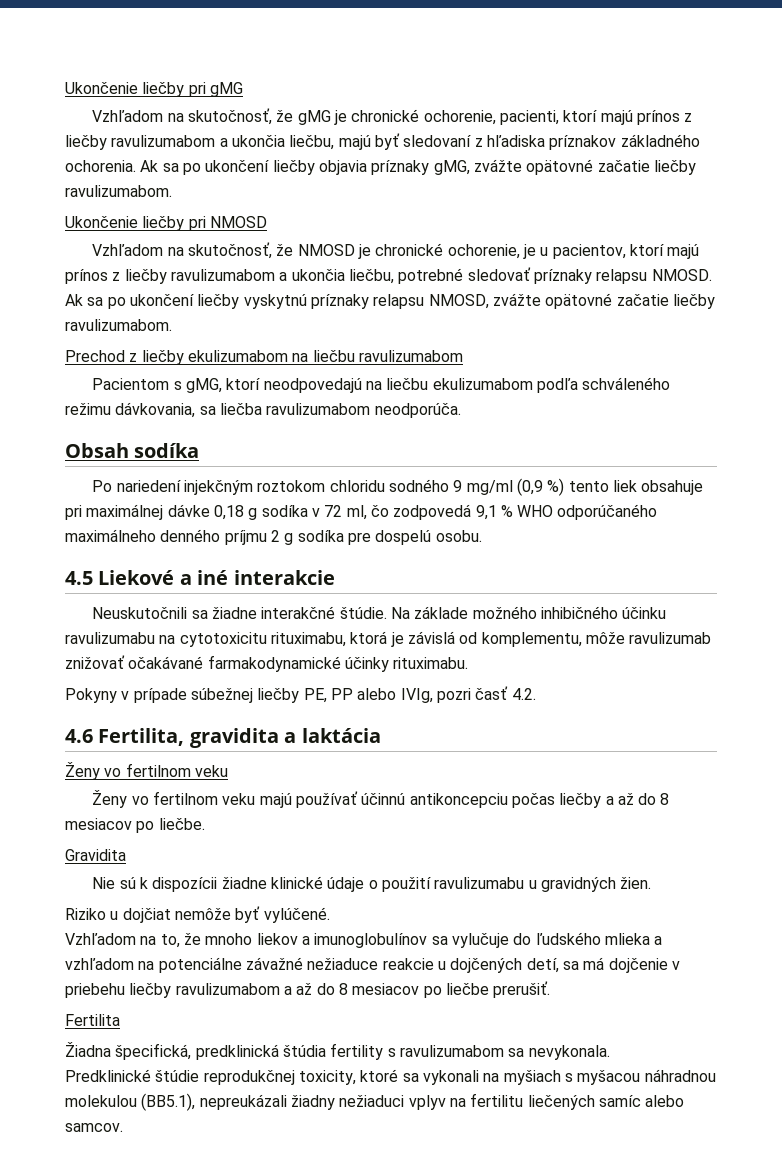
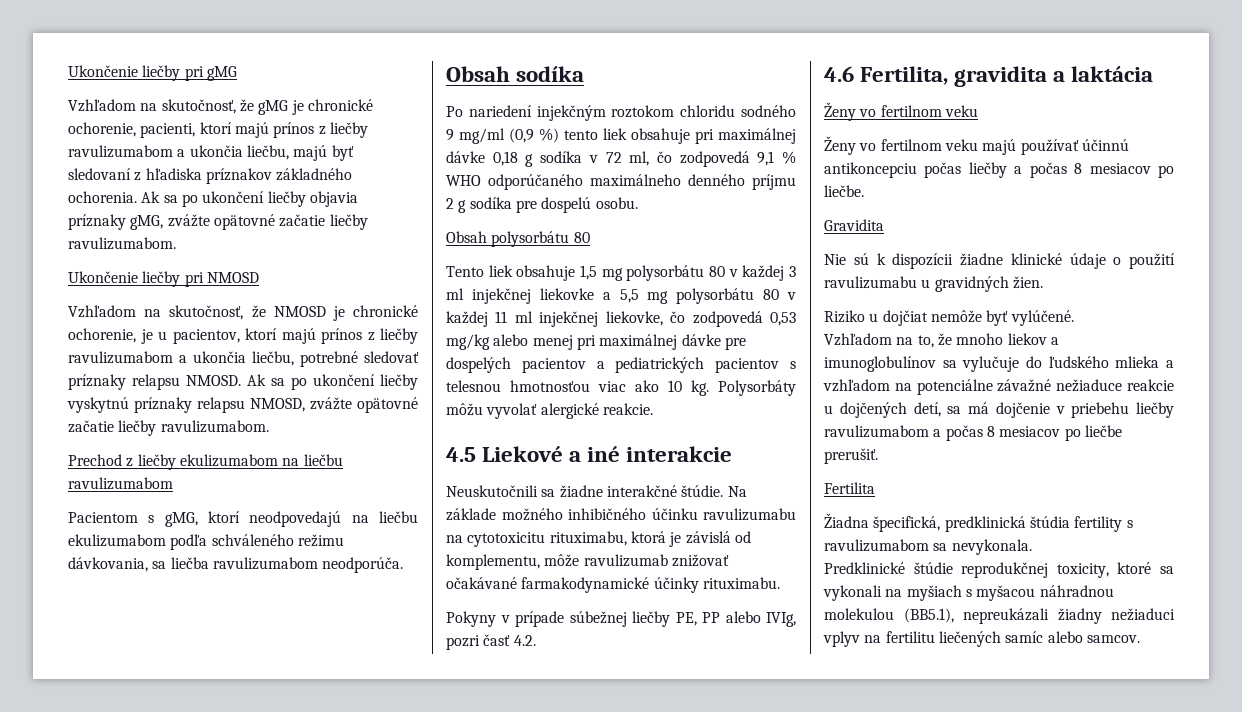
+ Obsah polysorbátu 80
+ Tento liek obsahuje 1,5 mg polysorbátu 80 v každej 3 ml injekčnej liekovke a 5,5 mg polysorbátu 80 v každej 11 ml injekčnej liekovke, čo zodpovedá 0,53 mg/kg alebo menej pri maximálnej dávke pre dospelých pacientov a pediatrických pacientov s telesnou hmotnosťou viac ako 10 kg. Polysorbáty môžu vyvolať alergické reakcie.
- Ženy vo fertilnom veku majú používať účinnú antikoncepciu počas liečby a až do 8 mesiacov po liečbe.
+ Ženy vo fertilnom veku majú používať účinnú antikoncepciu počas liečby a počas 8 mesiacov po liečbe.
- Vzhľadom na to, že mnoho liekov a imunoglobulínov sa vylučuje do ľudského mlieka a vzhľadom na potenciálne závažné nežiaduce reakcie u dojčených detí, sa má dojčenie v priebehu liečby ravulizumabom a až do 8 mesiacov po liečbe prerušiť.
+ Vzhľadom na to, že mnoho liekov a imunoglobulínov sa vylučuje do ľudského mlieka a vzhľadom na potenciálne závažné nežiaduce reakcie u dojčených detí, sa má dojčenie v priebehu liečby ravulizumabom a počas 8 mesiacov po liečbe prerušiť.

